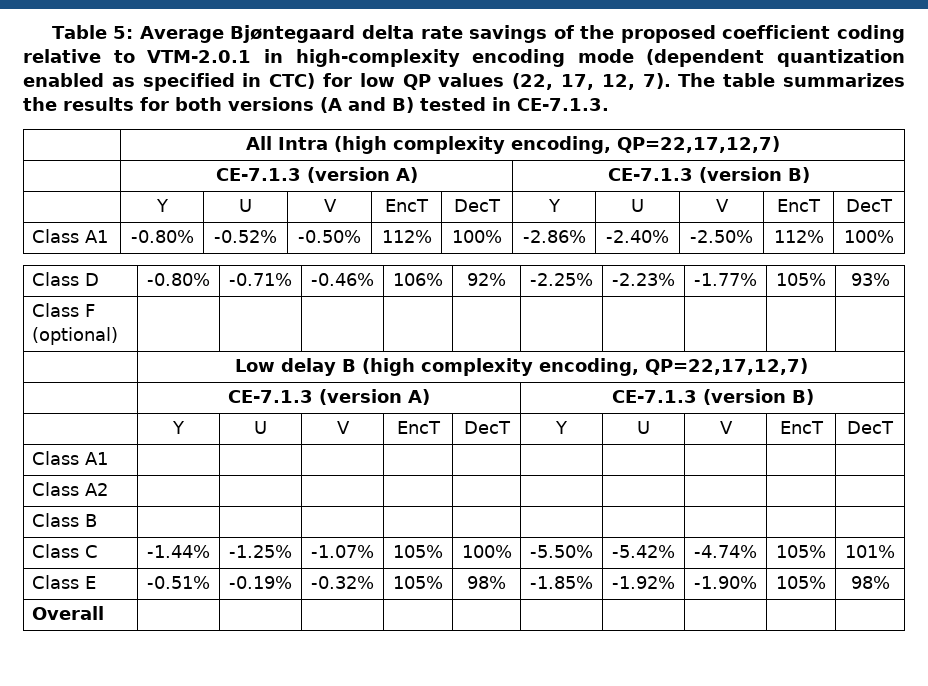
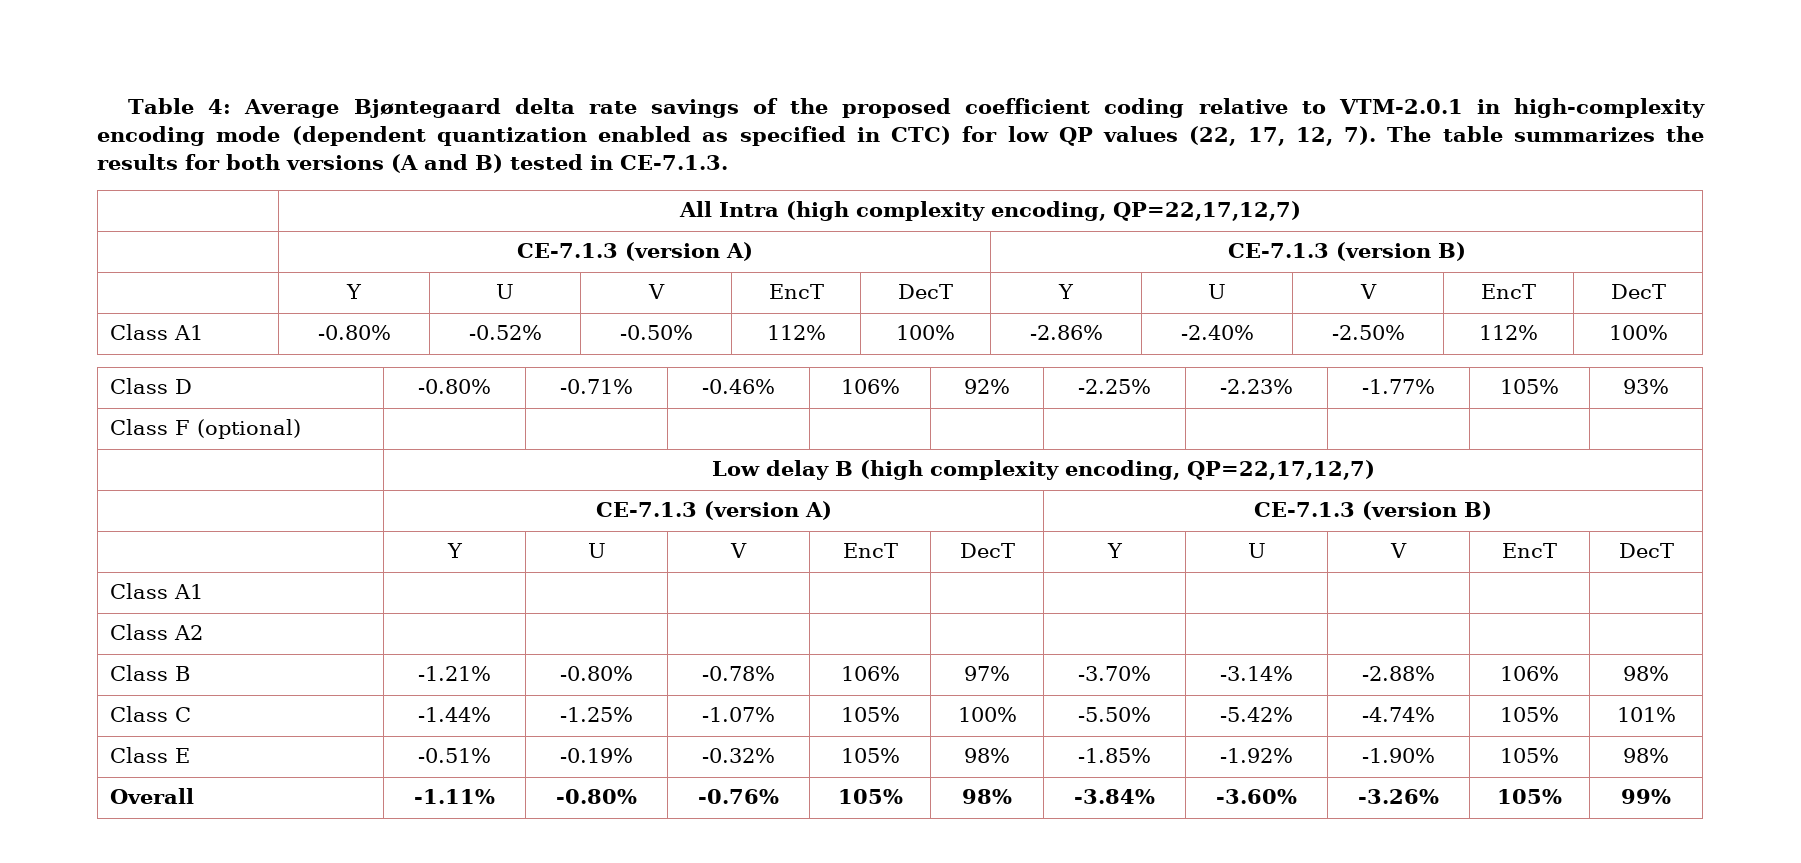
- Table 5: Average Bjøntegaard delta rate savings of the proposed coefficient coding relative to VTM-2.0.1 in high-complexity encoding mode (dependent quantization enabled as specified in CTC) for low QP values (22, 17, 12, 7).
+ Table 4: Average Bjøntegaard delta rate savings of the proposed coefficient coding relative to VTM-2.0.1 in high-complexity encoding mode (dependent quantization enabled as specified in CTC) for low QP values (22, 17, 12, 7).
- Class B | | | | | | | | | |
+ Class B | -1.21% | -0.80% | -0.78% | 106% | 97% | -3.70% | -3.14% | -2.88% | 106% | 98%
- Overall | | | | | | | | | |
+ Overall | -1.11% | -0.80% | -0.76% | 105% | 98% | -3.84% | -3.60% | -3.26% | 105% | 99%

